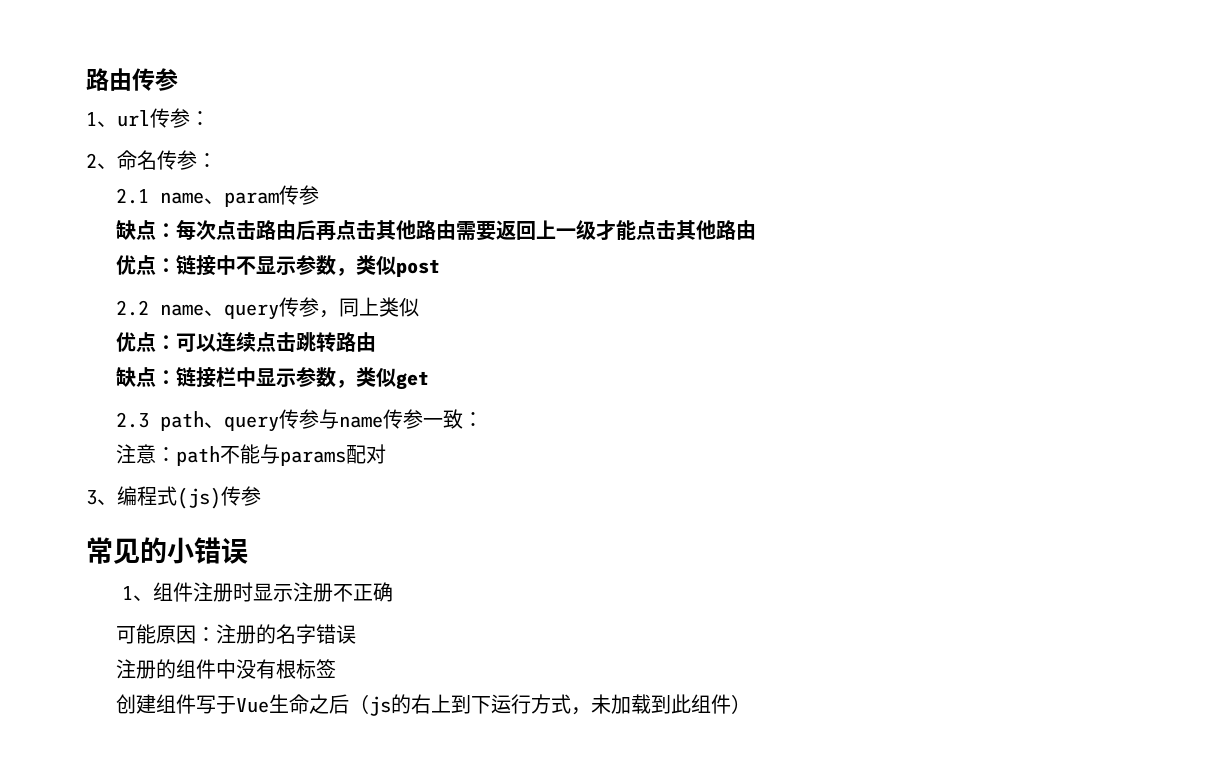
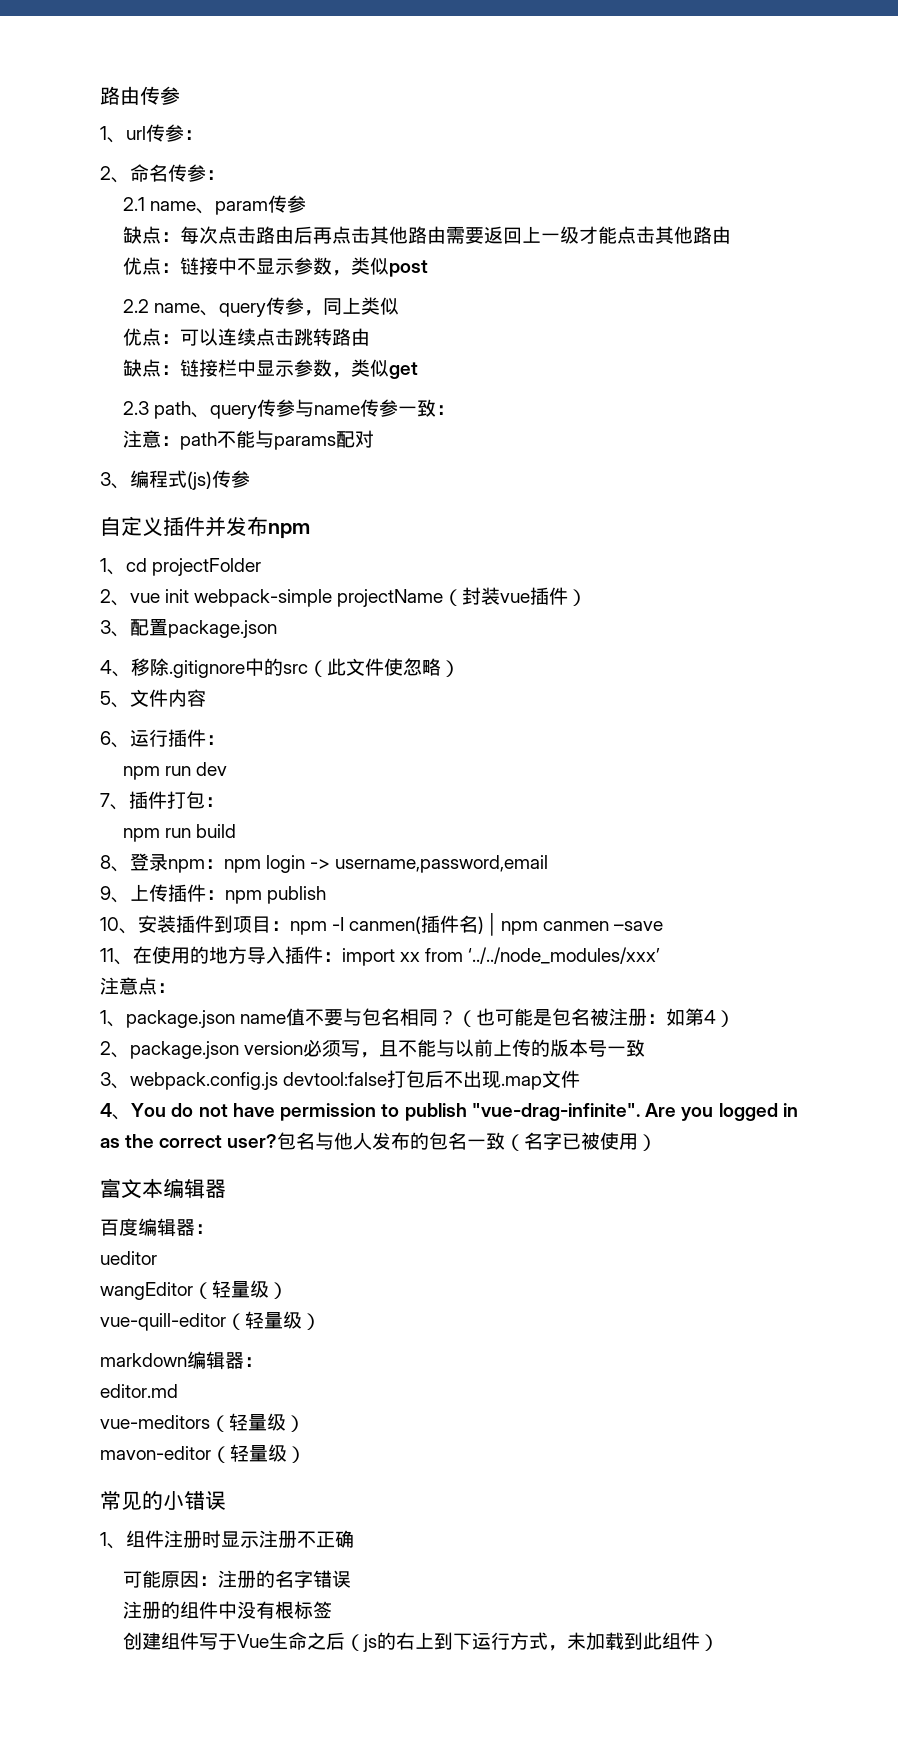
+ 自定义插件并发布npm
+ 1、cd projectFolder
+ 2、vue init webpack-simple projectName（封装vue插件）
+ 3、配置package.json
+ 4、移除.gitignore中的src（此文件使忽略）
+ 5、文件内容
+ 6、运行插件：
+ npm run dev
+ 7、插件打包：
+ npm run build
+ 8、登录npm：npm login -> username,password,email
+ 9、上传插件：npm publish
+ 10、安装插件到项目：npm -I canmen(插件名) | npm canmen –save
+ 11、在使用的地方导入插件：import xx from ‘../../node_modules/xxx’
+ 注意点：
+ 1、package.json name值不要与包名相同？（也可能是包名被注册：如第4）
+ 2、package.json version必须写，且不能与以前上传的版本号一致
+ 3、webpack.config.js devtool:false打包后不出现.map文件
+ 4、You do not have permission to publish "vue-drag-infinite". Are you logged in as the correct user?包名与他人发布的包名一致（名字已被使用）
+ 富文本编辑器
+ 百度编辑器：
+ ueditor
+ wangEditor（轻量级）
+ vue-quill-editor（轻量级）
+ markdown编辑器：
+ editor.md
+ vue-meditors（轻量级）
+ mavon-editor（轻量级）

